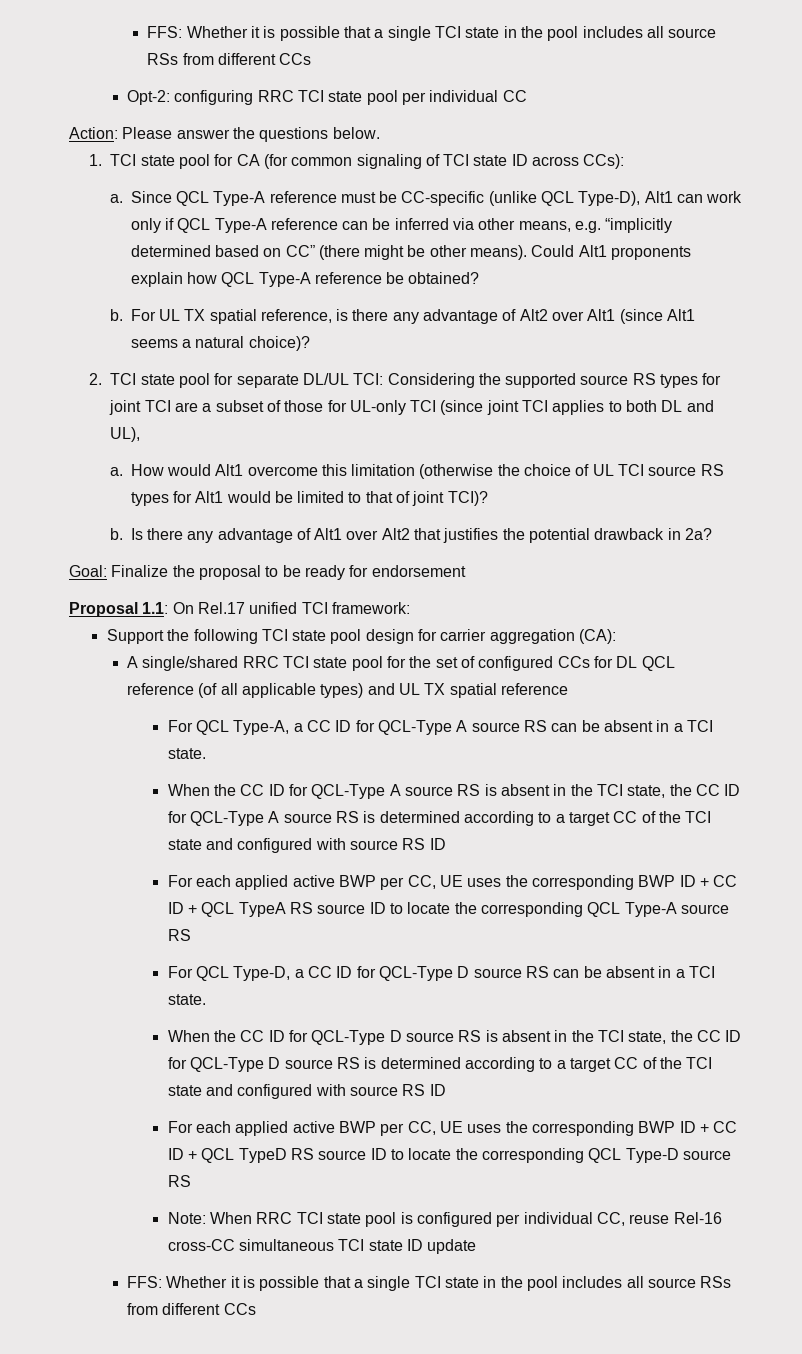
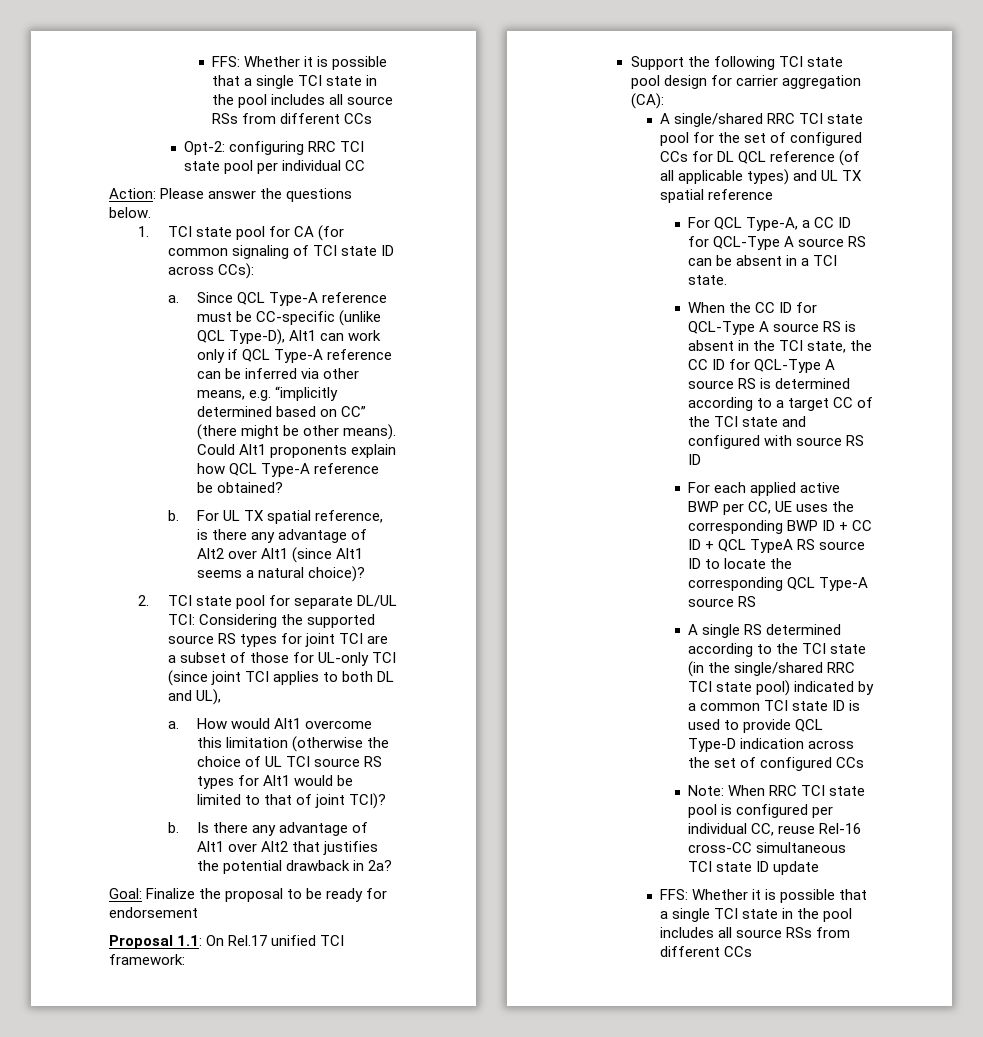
- For QCL Type-D, a CC ID for QCL-Type D source RS can be absent in a TCI state.
- When the CC ID for QCL-Type D source RS is absent in the TCI state, the CC ID for QCL-Type D source RS is determined according to a target CC of the TCI state and configured with source RS ID
- For each applied active BWP per CC, UE uses the corresponding BWP ID + CC ID + QCL TypeD RS source ID to locate the corresponding QCL Type-D source RS
+ A single RS determined according to the TCI state (in the single/shared RRC TCI state pool) indicated by a common TCI state ID is used to provide QCL Type-D indication across the set of configured CCs

